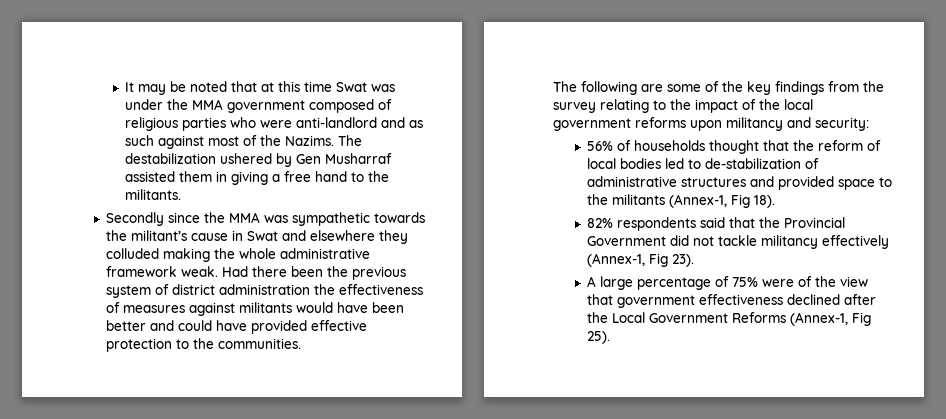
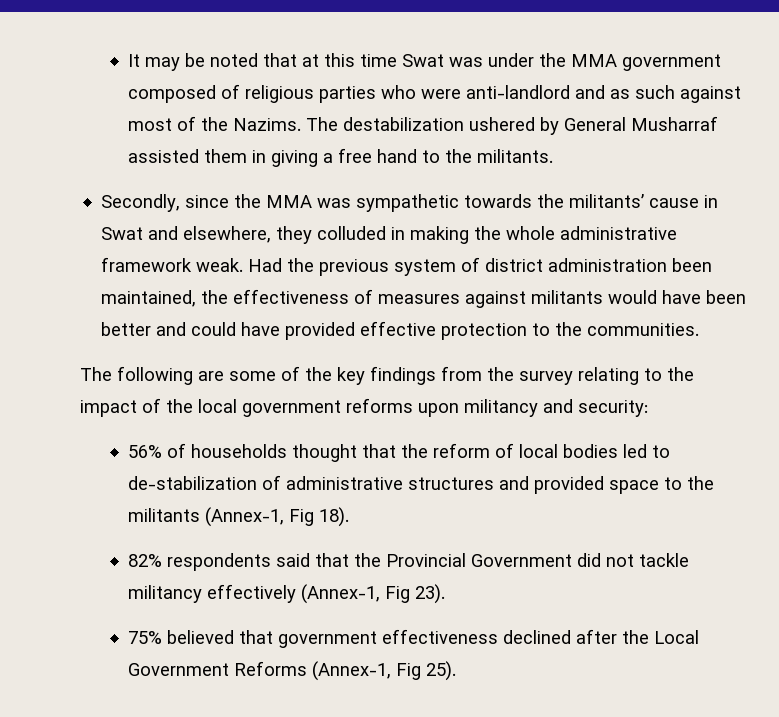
- The destabilization ushered by Gen Musharraf assisted them in giving a free hand to the militants.
+ The destabilization ushered by General Musharraf assisted them in giving a free hand to the militants.
- Secondly since the MMA was sympathetic towards the militant’s cause in Swat and elsewhere they colluded making the whole administrative framework weak.
+ Secondly, since the MMA was sympathetic towards the militants’ cause in Swat and elsewhere, they colluded in making the whole administrative framework weak.
- Had there been the previous system of district administration the effectiveness of measures against militants would have been better and could have provided effective protection to the communities.
+ Had the previous system of district administration been maintained, the effectiveness of measures against militants would have been better and could have provided effective protection to the communities.
- A large percentage of 75% were of the view that government effectiveness declined after the Local Government Reforms (Annex-1, Fig 25).
+ 75% believed that government effectiveness declined after the Local Government Reforms (Annex-1, Fig 25).

